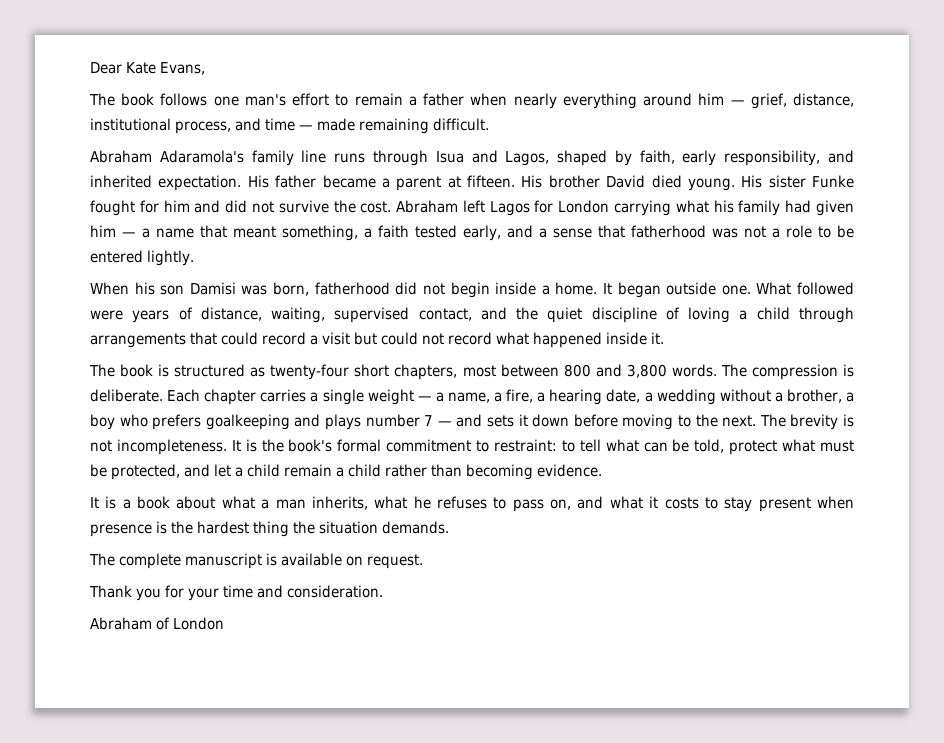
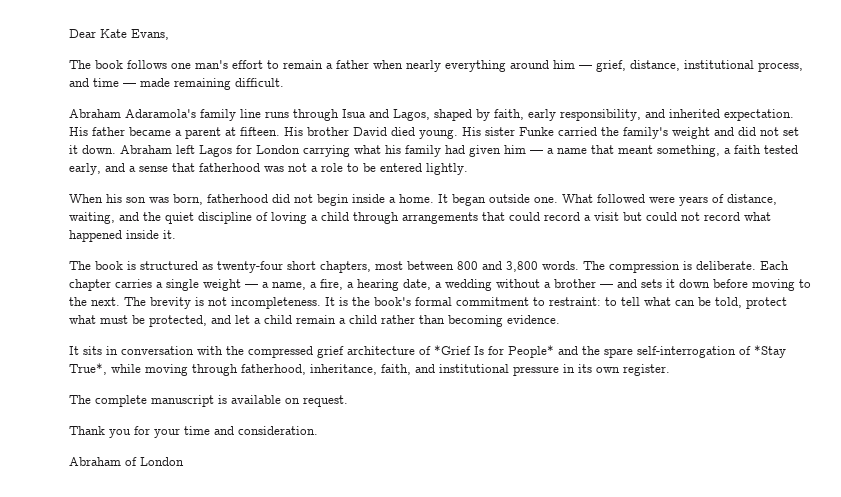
- His sister Funke fought for him and did not survive the cost.
+ His sister Funke carried the family's weight and did not set it down.
- When his son Damisi was born, fatherhood did not begin inside a home.
+ When his son was born, fatherhood did not begin inside a home.
- What followed were years of distance, waiting, supervised contact, and the quiet discipline of loving a child through arrangements that could record a visit but could not record what happened inside it.
+ What followed were years of distance, waiting, and the quiet discipline of loving a child through arrangements that could record a visit but could not record what happened inside it.
- Each chapter carries a single weight — a name, a fire, a hearing date, a wedding without a brother, a boy who prefers goalkeeping and plays number 7 — and sets it down before moving to the next.
+ Each chapter carries a single weight — a name, a fire, a hearing date, a wedding without a brother — and sets it down before moving to the next.
- It is a book about what a man inherits, what he refuses to pass on, and what it costs to stay present when presence is the hardest thing the situation demands.
+ It sits in conversation with the compressed grief architecture of *Grief Is for People* and the spare self-interrogation of *Stay True*, while moving through fatherhood, inheritance, faith, and institutional pressure in its own register.

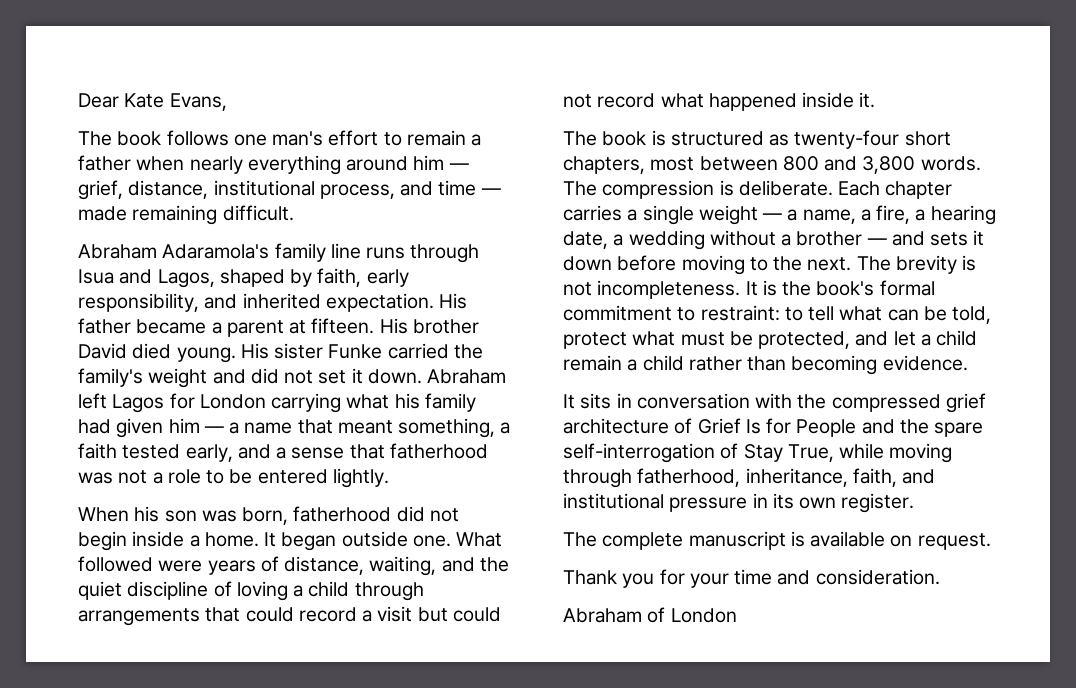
- It sits in conversation with the compressed grief architecture of *Grief Is for People* and the spare self-interrogation of *Stay True*, while moving through fatherhood, inheritance, faith, and institutional pressure in its own register.
+ It sits in conversation with the compressed grief architecture of Grief Is for People and the spare self-interrogation of Stay True, while moving through fatherhood, inheritance, faith, and institutional pressure in its own register.

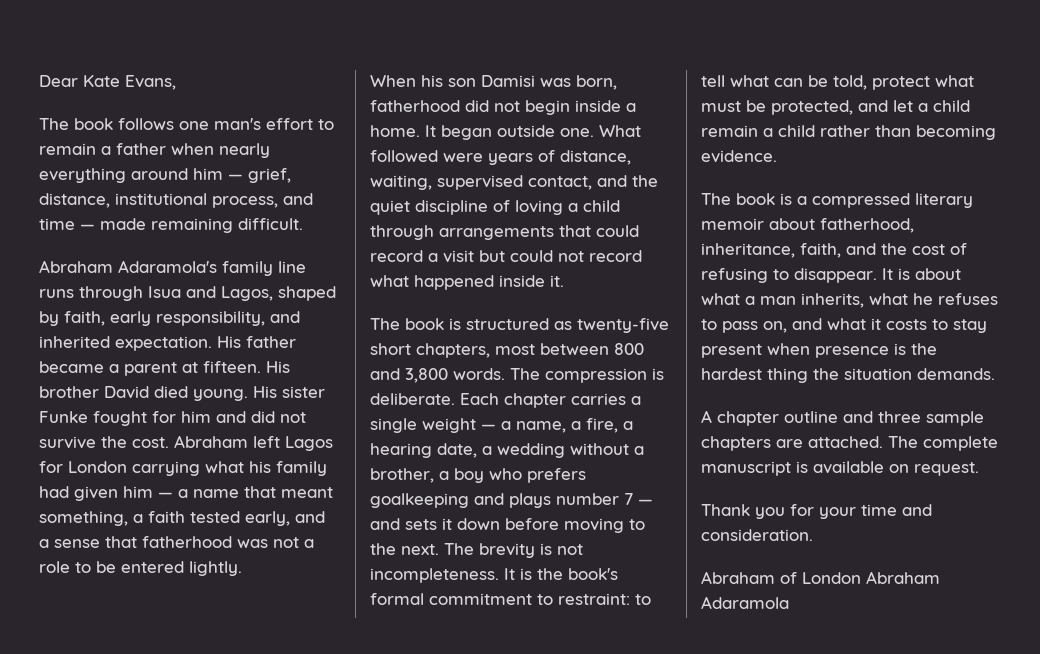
- His sister Funke carried the family's weight and did not set it down.
+ His sister Funke fought for him and did not survive the cost.
- When his son was born, fatherhood did not begin inside a home.
+ When his son Damisi was born, fatherhood did not begin inside a home.
- What followed were years of distance, waiting, and the quiet discipline of loving a child through arrangements that could record a visit but could not record what happened inside it.
+ What followed were years of distance, waiting, supervised contact, and the quiet discipline of loving a child through arrangements that could record a visit but could not record what happened inside it.
- The book is structured as twenty-four short chapters, most between 800 and 3,800 words.
+ The book is structured as twenty-five short chapters, most between 800 and 3,800 words.
- Each chapter carries a single weight — a name, a fire, a hearing date, a wedding without a brother — and sets it down before moving to the next.
+ Each chapter carries a single weight — a name, a fire, a hearing date, a wedding without a brother, a boy who prefers goalkeeping and plays number 7 — and sets it down before moving to the next.
- It sits in conversation with the compressed grief architecture of Grief Is for People and the spare self-interrogation of Stay True, while moving through fatherhood, inheritance, faith, and institutional pressure in its own register.
- The complete manuscript is available on request.
+ The book is a compressed literary memoir about fatherhood, inheritance, faith, and the cost of refusing to disappear. It is about what a man inherits, what he refuses to pass on, and what it costs to stay present when presence is the hardest thing the situation demands.
+ A chapter outline and three sample chapters are attached. The complete manuscript is available on request.
- Abraham of London
+ Abraham of London Abraham Adaramola

